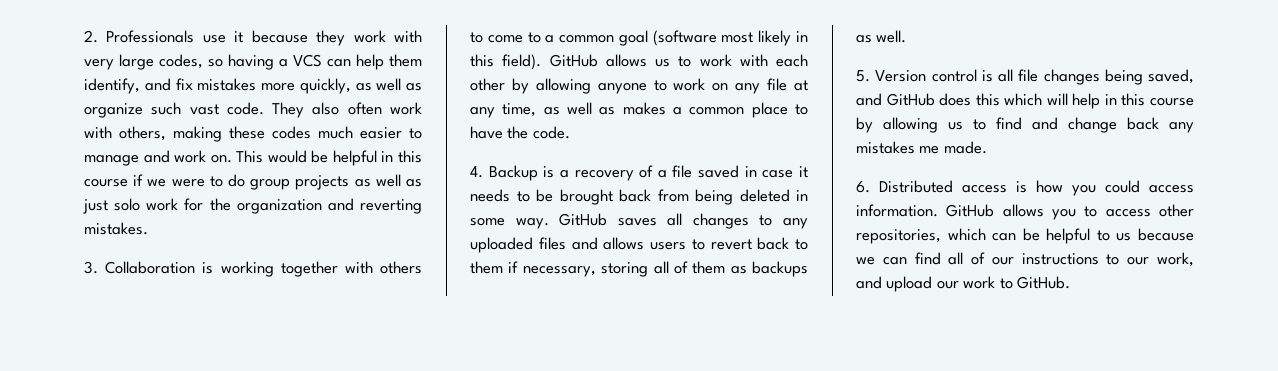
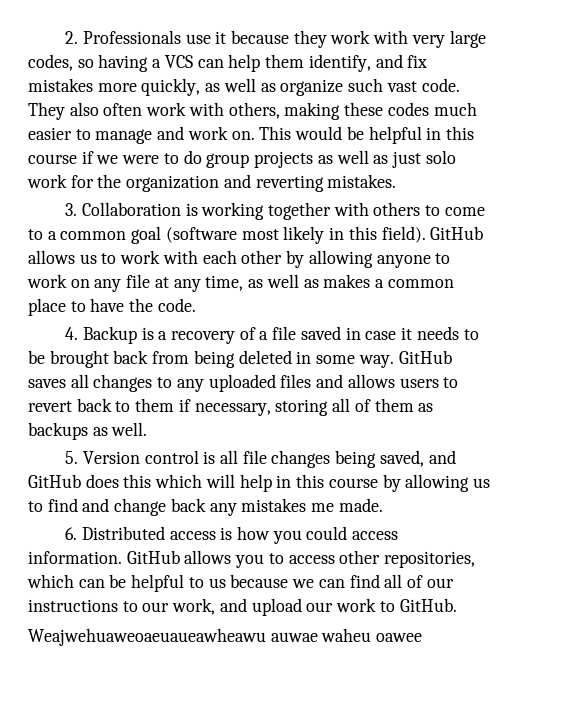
+ Weajwehuaweoaeuaueawheawu auwae waheu oawee

